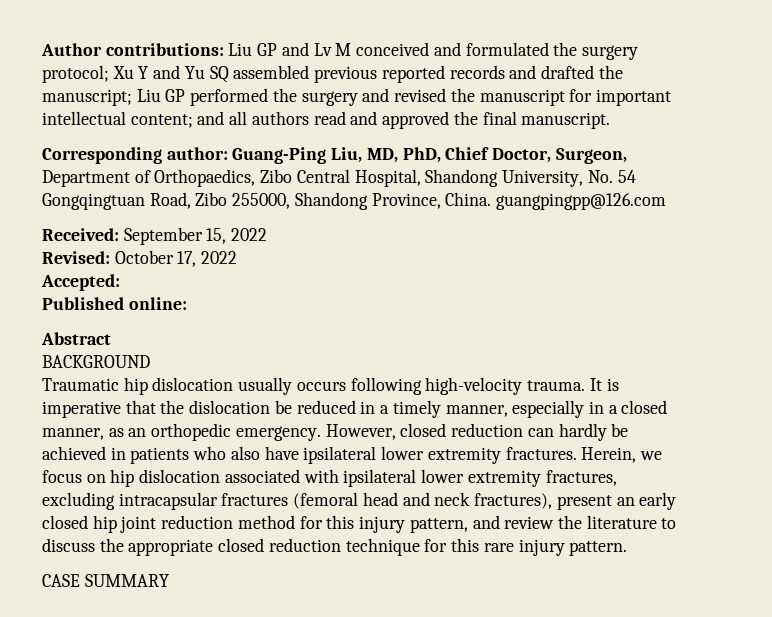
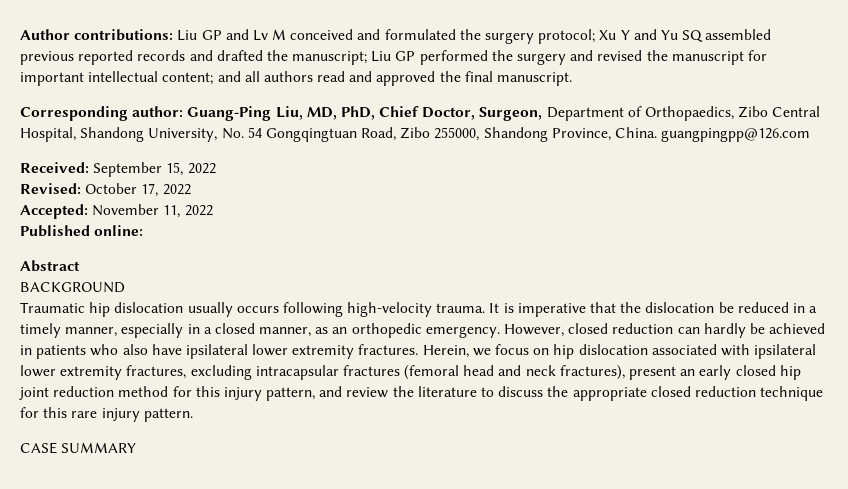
- Accepted:
+ Accepted: November 11, 2022

